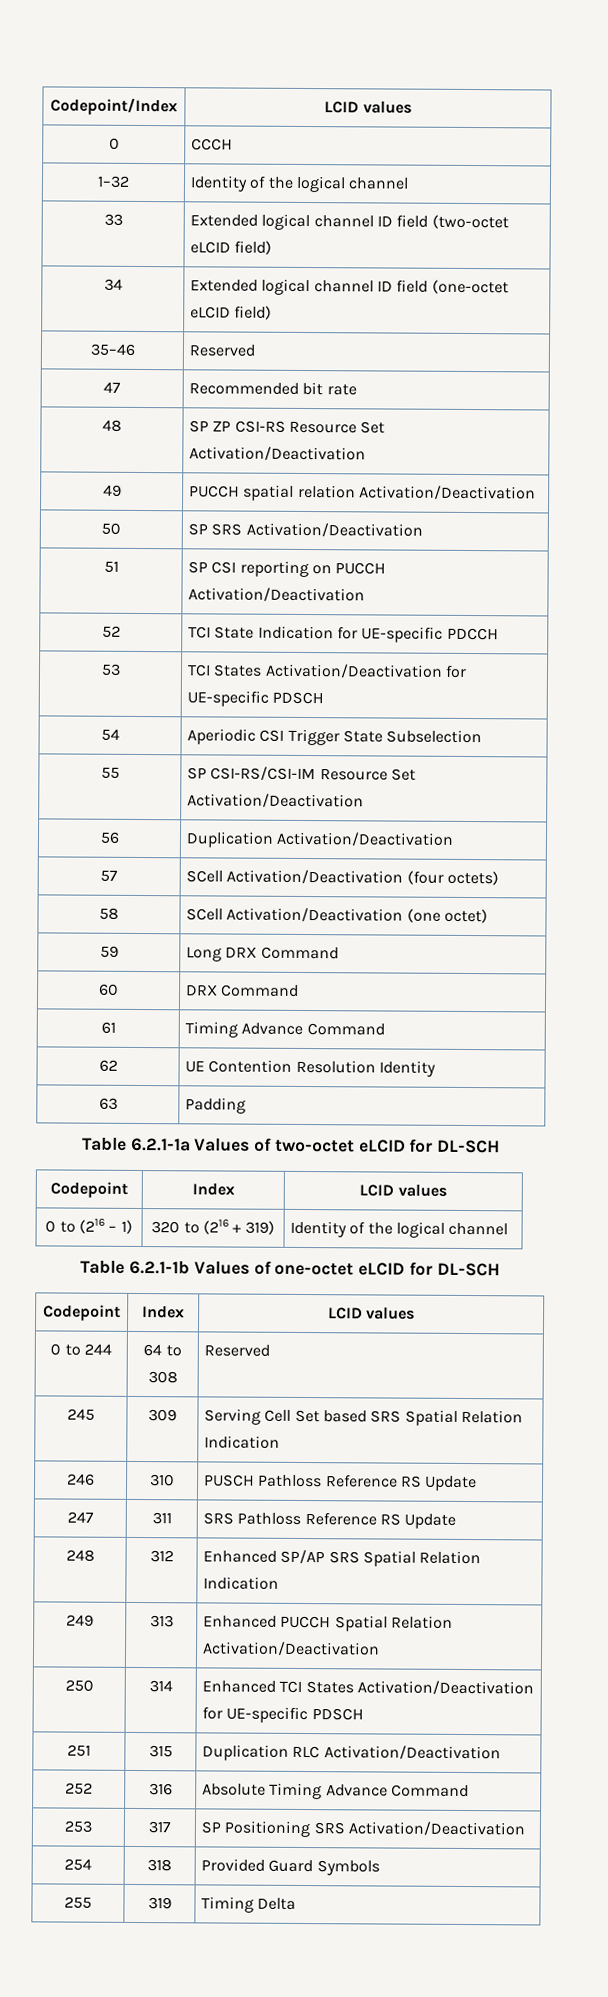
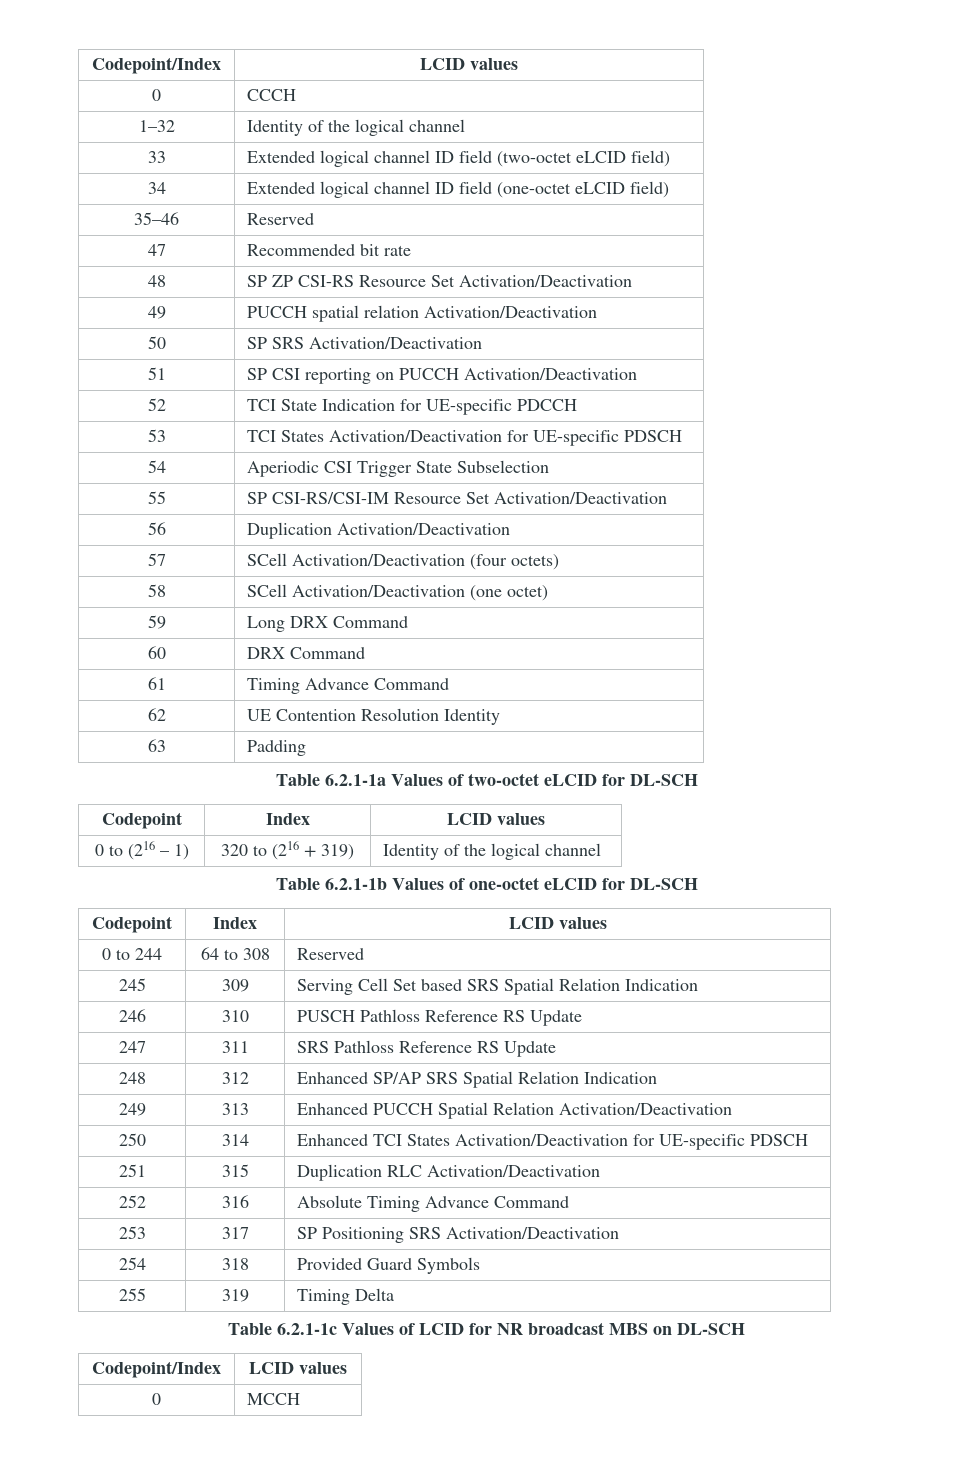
+ Table 6.2.1-1c Values of LCID for NR broadcast MBS on DL-SCH
+ Codepoint/Index | LCID values
+ 0 | MCCH

